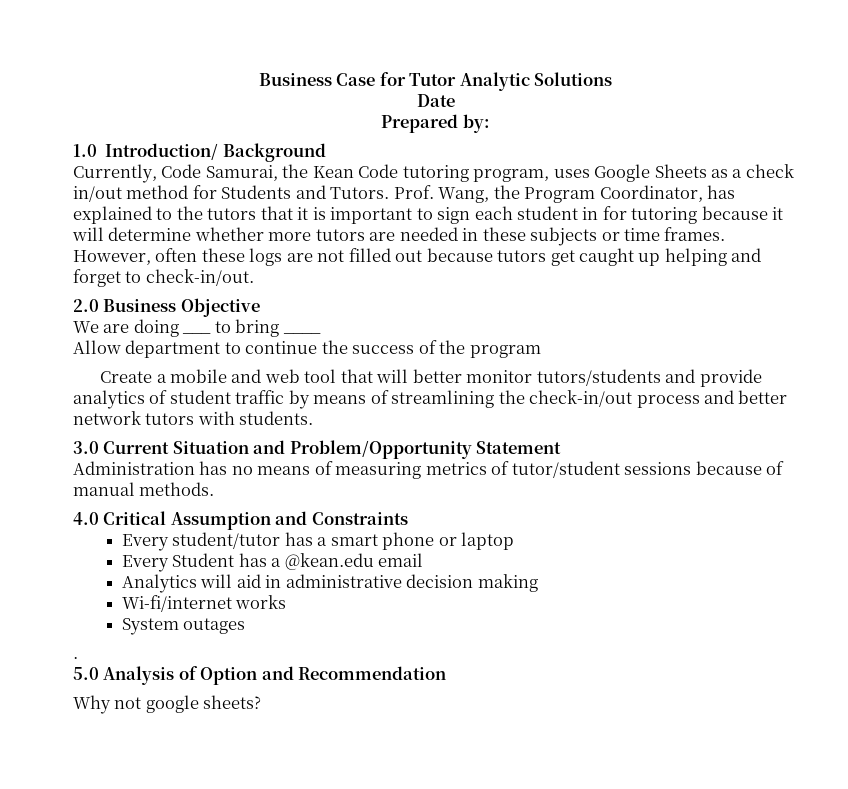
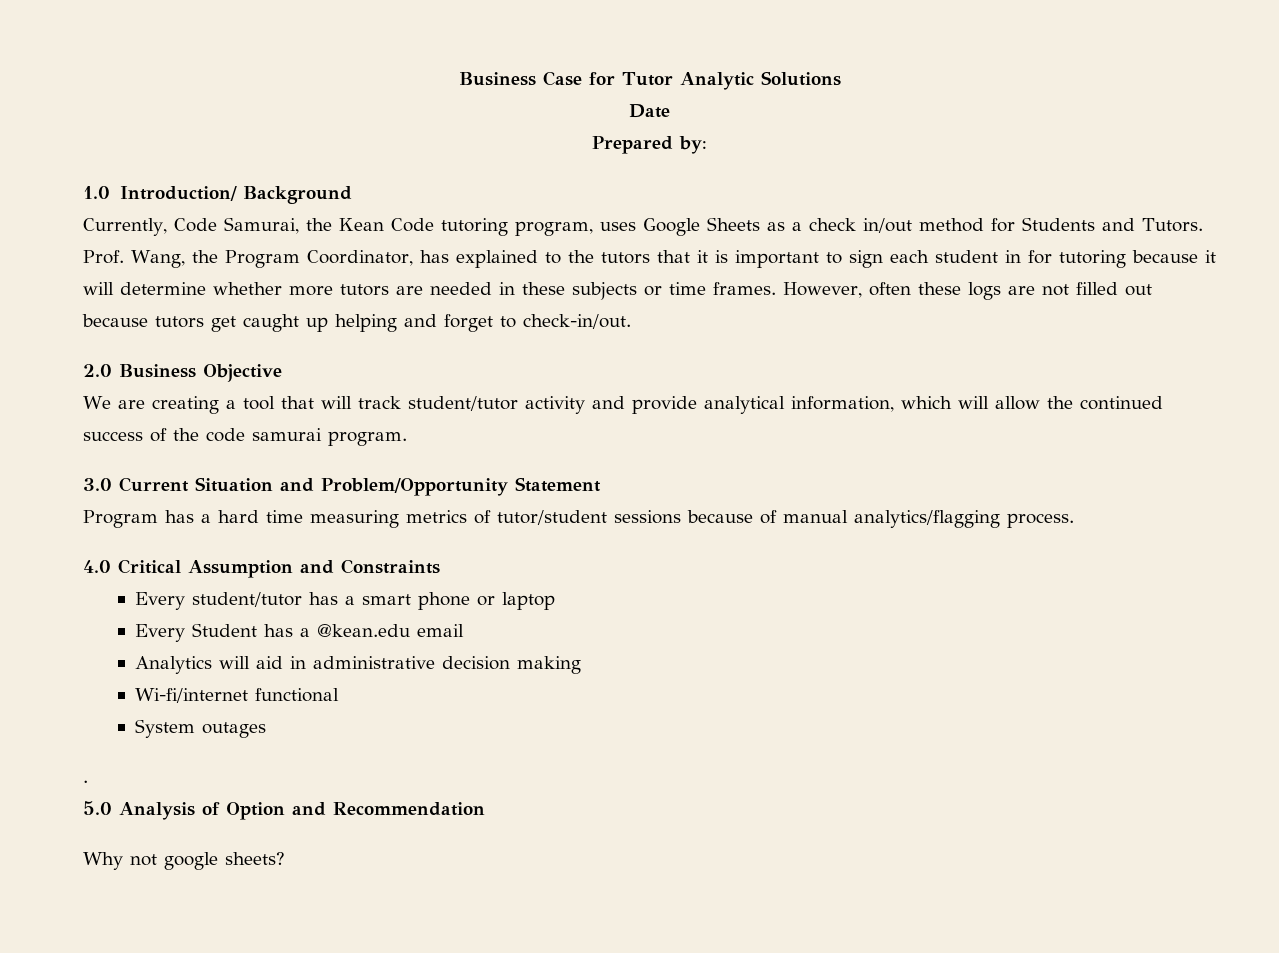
- We are doing ___ to bring ____
- Allow department to continue the success of the program
- Create a mobile and web tool that will better monitor tutors/students and provide analytics of student traffic by means of streamlining the check-in/out process and better network tutors with students.
+ We are creating a tool that will track student/tutor activity and provide analytical information, which will allow the continued success of the code samurai program.
- Administration has no means of measuring metrics of tutor/student sessions because of manual methods.
+ Program has a hard time measuring metrics of tutor/student sessions because of manual analytics/flagging process.
- Wi-fi/internet works
+ Wi-fi/internet functional

